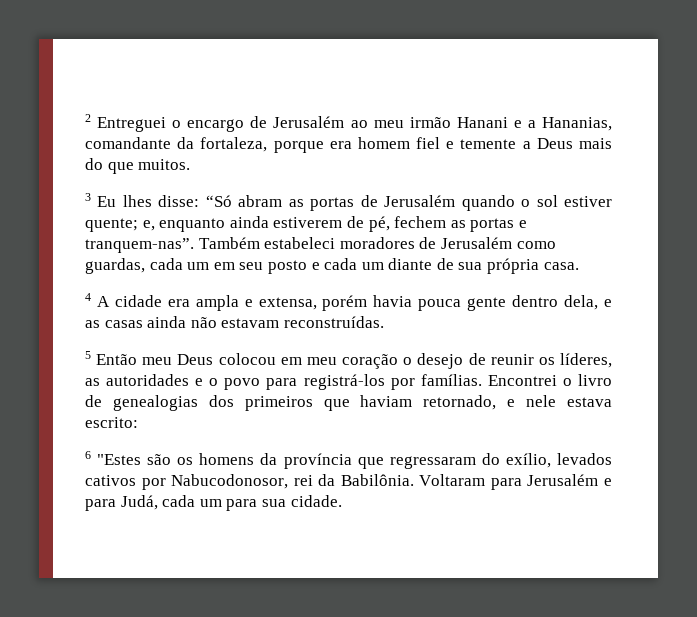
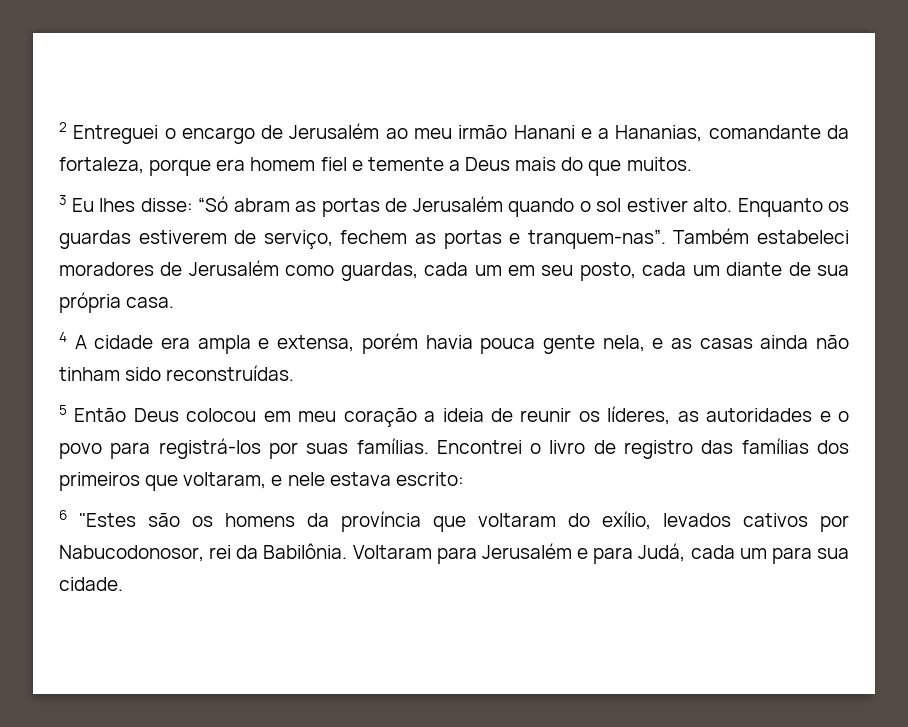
- 3 Eu lhes disse: “Só abram as portas de Jerusalém quando o sol estiver quente; e, enquanto ainda estiverem de pé, fechem as portas e tranquem-nas”.
+ 3 Eu lhes disse: “Só abram as portas de Jerusalém quando o sol estiver alto. Enquanto os guardas estiverem de serviço, fechem as portas e tranquem-nas”.
- Também estabeleci moradores de Jerusalém como guardas, cada um em seu posto e cada um diante de sua própria casa.
+ Também estabeleci moradores de Jerusalém como guardas, cada um em seu posto, cada um diante de sua própria casa.
- 4 A cidade era ampla e extensa, porém havia pouca gente dentro dela, e as casas ainda não estavam reconstruídas.
+ 4 A cidade era ampla e extensa, porém havia pouca gente nela, e as casas ainda não tinham sido reconstruídas.
- 5 Então meu Deus colocou em meu coração o desejo de reunir os líderes, as autoridades e o povo para registrá-los por famílias.
+ 5 Então Deus colocou em meu coração a ideia de reunir os líderes, as autoridades e o povo para registrá-los por suas famílias.
- Encontrei o livro de genealogias dos primeiros que haviam retornado, e nele estava escrito:
+ Encontrei o livro de registro das famílias dos primeiros que voltaram, e nele estava escrito:
- 6 "Estes são os homens da província que regressaram do exílio, levados cativos por Nabucodonosor, rei da Babilônia.
+ 6 "Estes são os homens da província que voltaram do exílio, levados cativos por Nabucodonosor, rei da Babilônia.

